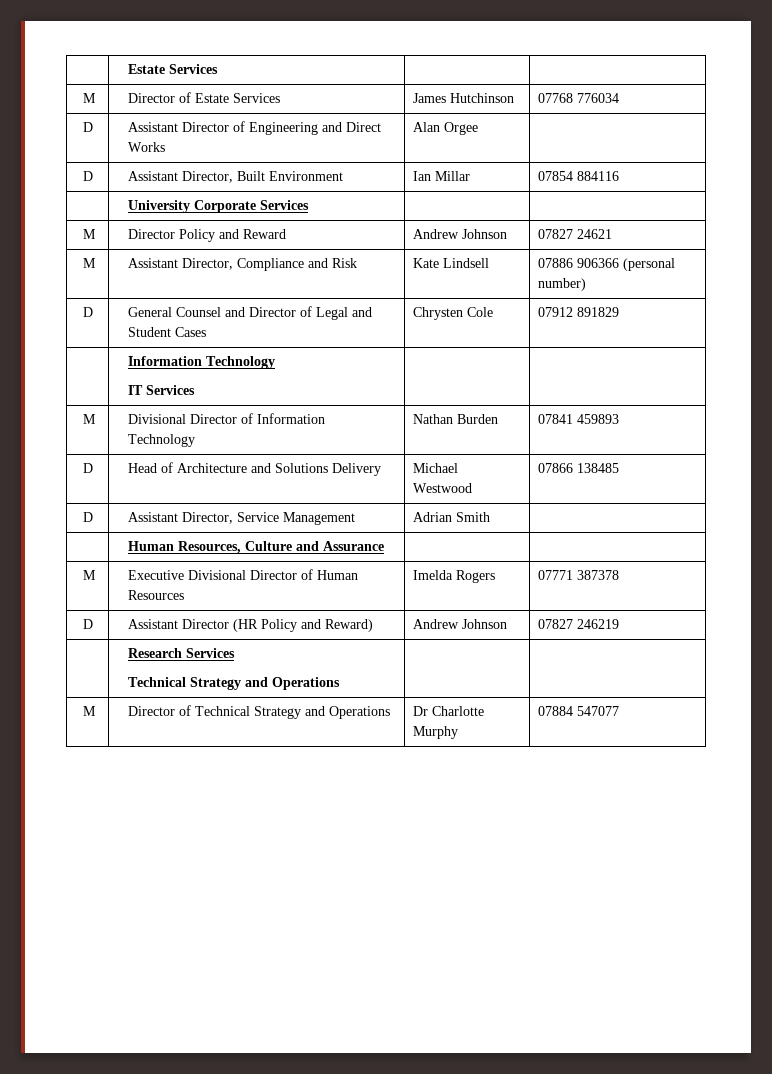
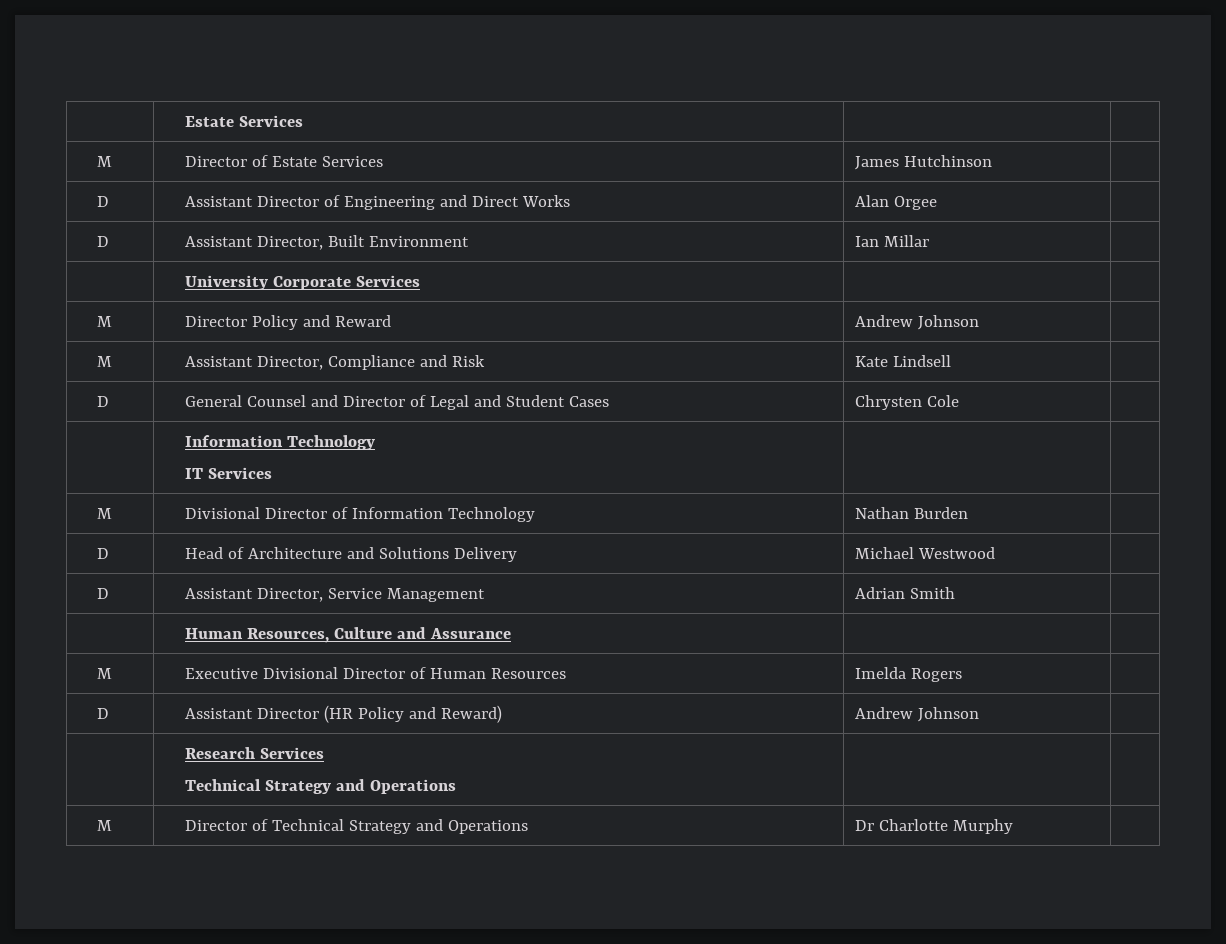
- M | Director of Estate Services | James Hutchinson | 07768 776034
+ M | Director of Estate Services | James Hutchinson |
- D | Assistant Director, Built Environment | Ian Millar | 07854 884116
+ D | Assistant Director, Built Environment | Ian Millar |
- M | Director Policy and Reward | Andrew Johnson | 07827 24621
+ M | Director Policy and Reward | Andrew Johnson |
- M | Assistant Director, Compliance and Risk | Kate Lindsell | 07886 906366 (personal number)
+ M | Assistant Director, Compliance and Risk | Kate Lindsell |
- D | General Counsel and Director of Legal and Student Cases | Chrysten Cole | 07912 891829
+ D | General Counsel and Director of Legal and Student Cases | Chrysten Cole |
- M | Divisional Director of Information Technology | Nathan Burden | 07841 459893
+ M | Divisional Director of Information Technology | Nathan Burden |
- D | Head of Architecture and Solutions Delivery | Michael Westwood | 07866 138485
+ D | Head of Architecture and Solutions Delivery | Michael Westwood |
- M | Executive Divisional Director of Human Resources | Imelda Rogers | 07771 387378
+ M | Executive Divisional Director of Human Resources | Imelda Rogers |
- D | Assistant Director (HR Policy and Reward) | Andrew Johnson | 07827 246219
+ D | Assistant Director (HR Policy and Reward) | Andrew Johnson |
- M | Director of Technical Strategy and Operations | Dr Charlotte Murphy | 07884 547077
+ M | Director of Technical Strategy and Operations | Dr Charlotte Murphy |

